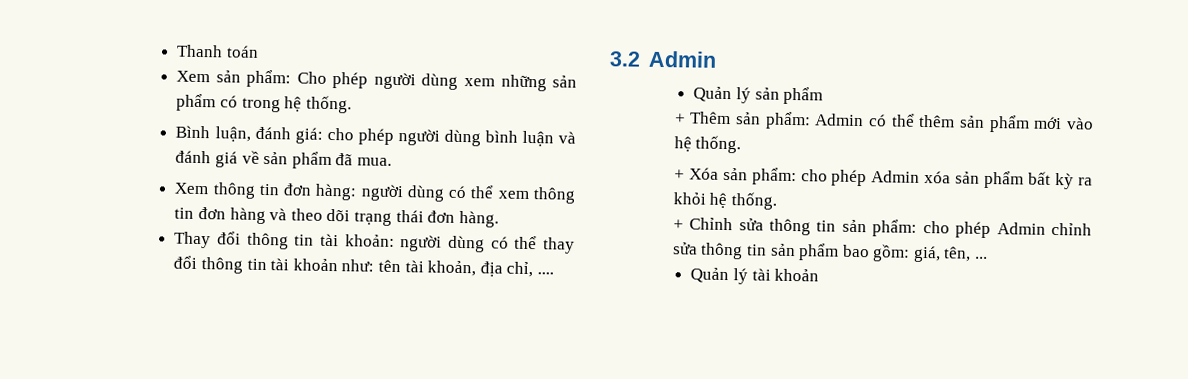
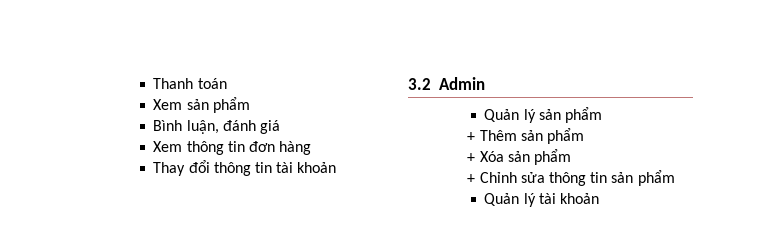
- Xem sản phẩm: Cho phép người dùng xem những sản phẩm có trong hệ thống.
- Bình luận, đánh giá: cho phép người dùng bình luận và đánh giá về sản phẩm đã mua.
- Xem thông tin đơn hàng: người dùng có thể xem thông tin đơn hàng và theo dõi trạng thái đơn hàng.
+ Xem sản phẩm
+ Bình luận, đánh giá
+ Xem thông tin đơn hàng
- Thay đổi thông tin tài khoản: người dùng có thể thay đổi thông tin tài khoản như: tên tài khoản, địa chỉ, ....
+ Thay đổi thông tin tài khoản
- + Thêm sản phẩm: Admin có thể thêm sản phẩm mới vào hệ thống.
- + Xóa sản phẩm: cho phép Admin xóa sản phẩm bất kỳ ra khỏi hệ thống.
+ + Thêm sản phẩm
+ + Xóa sản phẩm
- + Chỉnh sửa thông tin sản phẩm: cho phép Admin chỉnh sửa thông tin sản phẩm bao gồm: giá, tên, ...
+ + Chỉnh sửa thông tin sản phẩm

